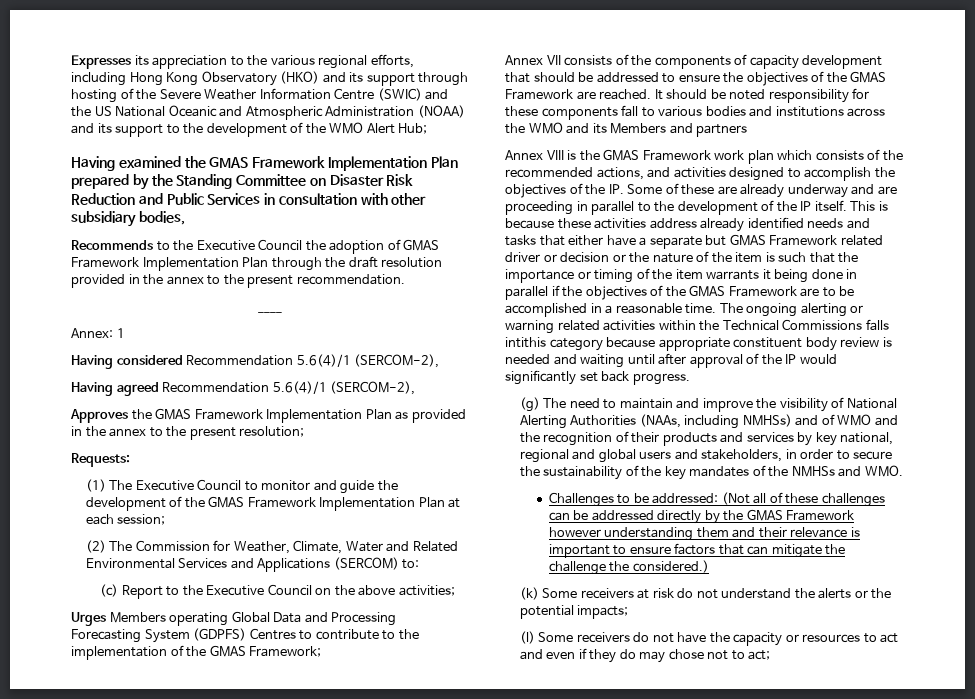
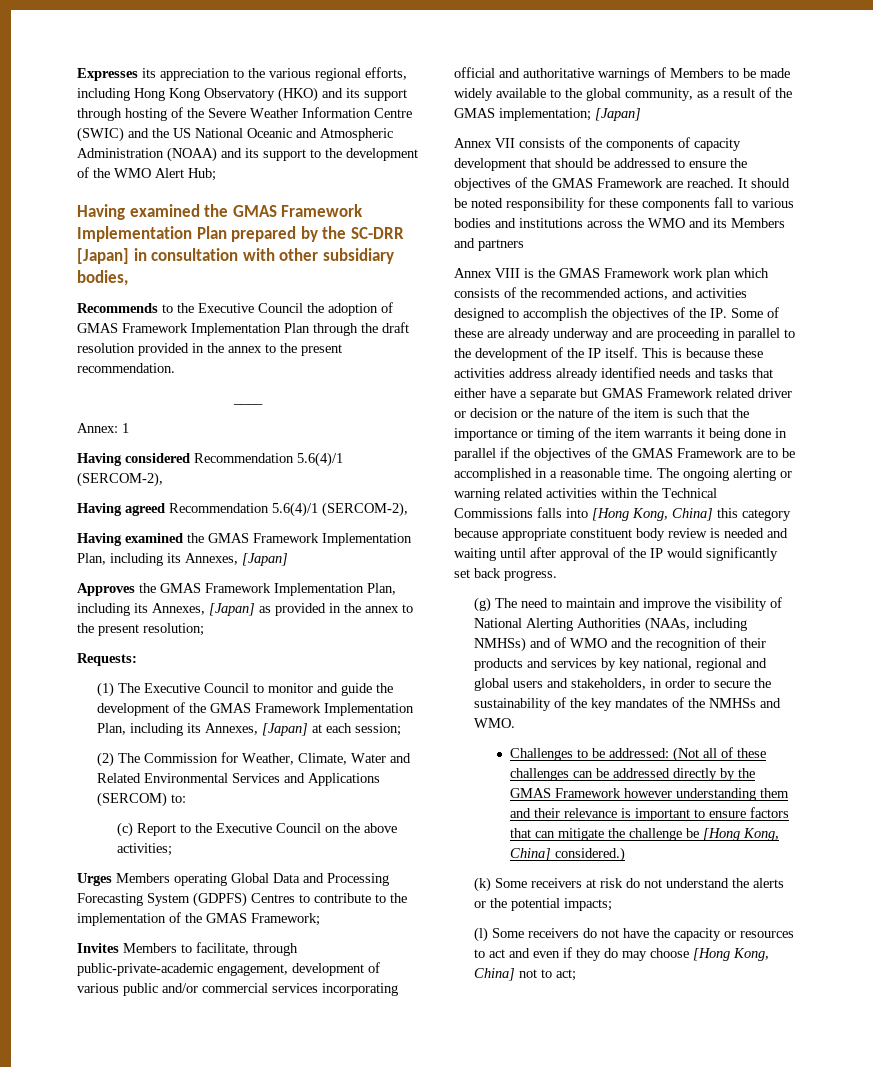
- Having examined the GMAS Framework Implementation Plan prepared by the Standing Committee on Disaster Risk Reduction and Public Services in consultation with other subsidiary bodies,
+ Having examined the GMAS Framework Implementation Plan prepared by the SC-DRR [Japan] in consultation with other subsidiary bodies,
+ Having examined the GMAS Framework Implementation Plan, including its Annexes, [Japan]
- Approves the GMAS Framework Implementation Plan as provided in the annex to the present resolution;
+ Approves the GMAS Framework Implementation Plan, including its Annexes, [Japan] as provided in the annex to the present resolution;
- (1) The Executive Council to monitor and guide the development of the GMAS Framework Implementation Plan at each session;
+ (1) The Executive Council to monitor and guide the development of the GMAS Framework Implementation Plan, including its Annexes, [Japan] at each session;
+ Invites Members to facilitate, through public-private-academic engagement, development of various public and/or commercial services incorporating official and authoritative warnings of Members to be made widely available to the global community, as a result of the GMAS implementation; [Japan]
- The ongoing alerting or warning related activities within the Technical Commissions falls intithis category because appropriate constituent body review is needed and waiting until after approval of the IP would significantly set back progress.
+ The ongoing alerting or warning related activities within the Technical Commissions falls into [Hong Kong, China] this category because appropriate constituent body review is needed and waiting until after approval of the IP would significantly set back progress.
- Challenges to be addressed: (Not all of these challenges can be addressed directly by the GMAS Framework however understanding them and their relevance is important to ensure factors that can mitigate the challenge the considered.)
+ Challenges to be addressed: (Not all of these challenges can be addressed directly by the GMAS Framework however understanding them and their relevance is important to ensure factors that can mitigate the challenge be [Hong Kong, China] considered.)
- (l) Some receivers do not have the capacity or resources to act and even if they do may chose not to act;
+ (l) Some receivers do not have the capacity or resources to act and even if they do may choose [Hong Kong, China] not to act;

